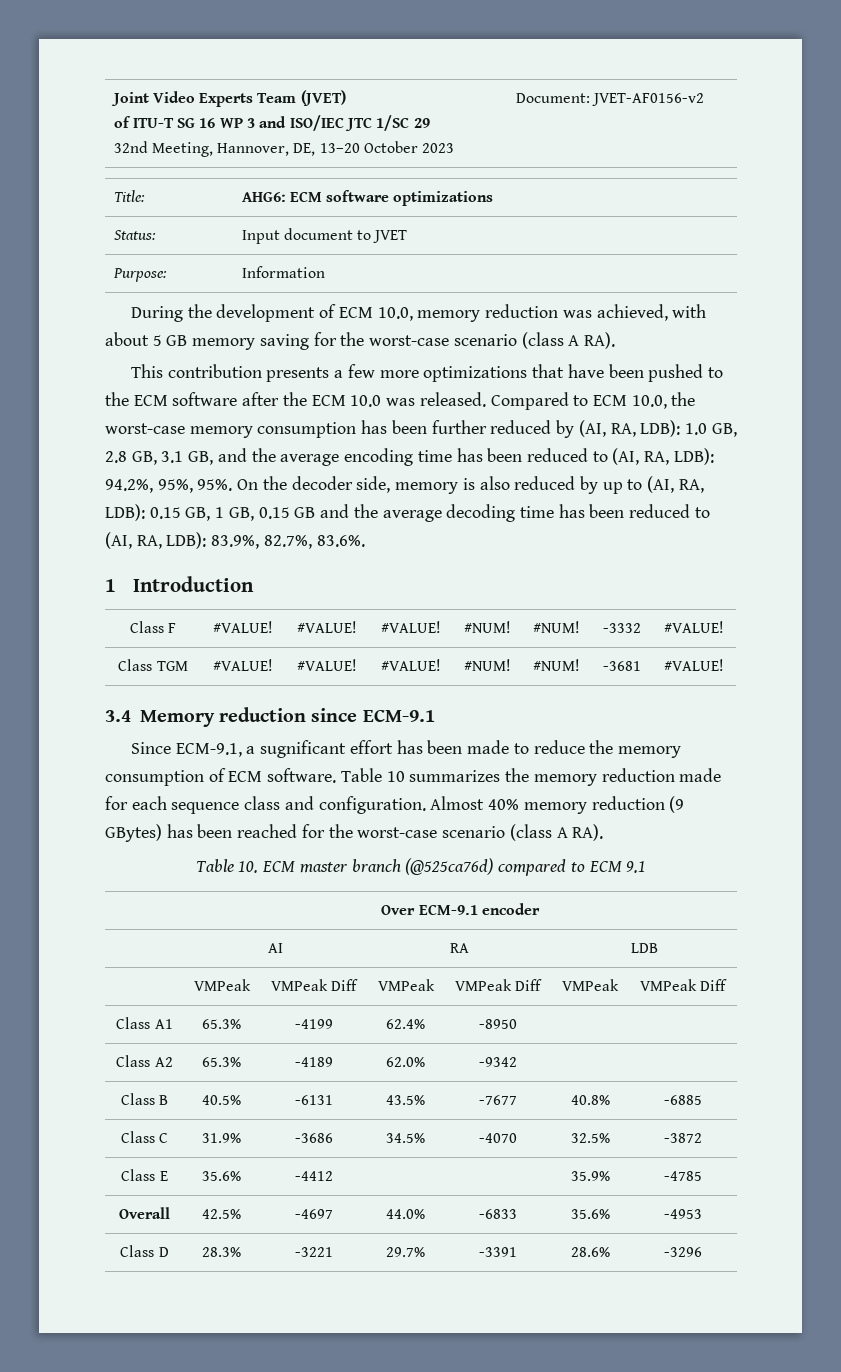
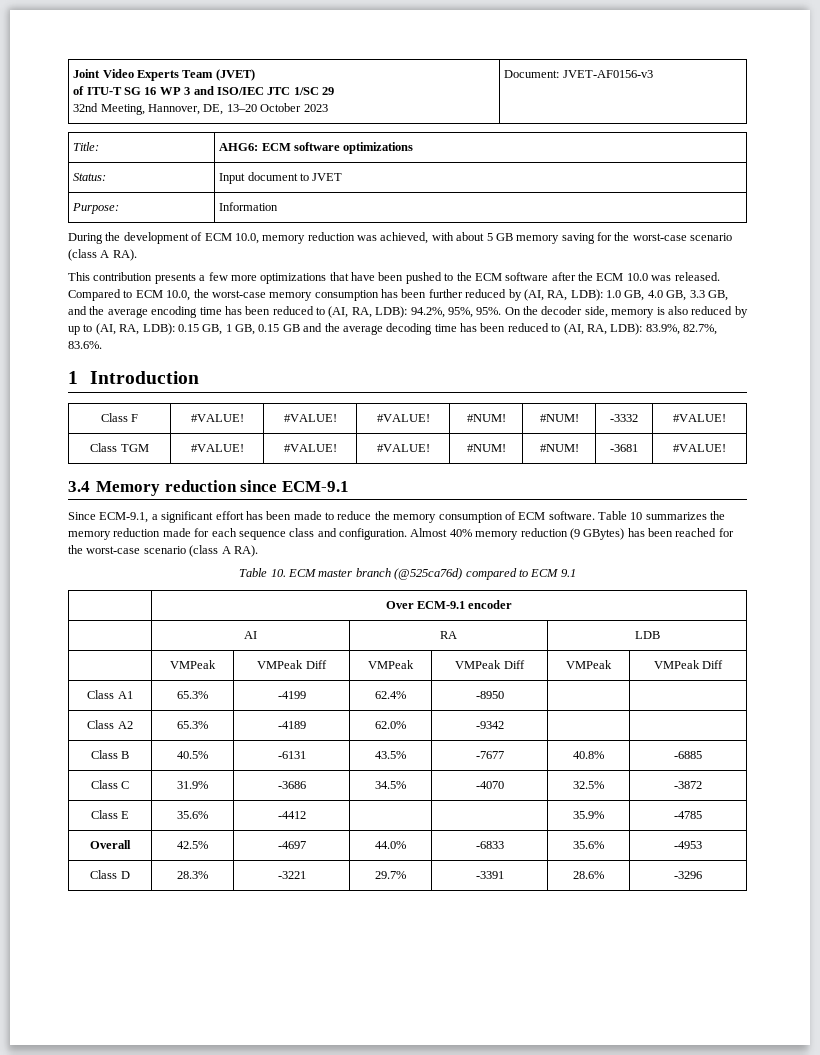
  Joint Video Experts Team (JVET)
  of ITU-T SG 16 WP 3 and ISO/IEC JTC 1/SC 29
- 32nd Meeting, Hannover, DE, 13–20 October 2023 | Document: JVET-AF0156-v2
+ 32nd Meeting, Hannover, DE, 13–20 October 2023 | Document: JVET-AF0156-v3
- Compared to ECM 10.0, the worst-case memory consumption has been further reduced by (AI, RA, LDB): 1.0 GB, 2.8 GB, 3.1 GB, and the average encoding time has been reduced to (AI, RA, LDB): 94.2%, 95%, 95%.
+ Compared to ECM 10.0, the worst-case memory consumption has been further reduced by (AI, RA, LDB): 1.0 GB, 4.0 GB, 3.3 GB, and the average encoding time has been reduced to (AI, RA, LDB): 94.2%, 95%, 95%.
- Since ECM-9.1, a sugnificant effort has been made to reduce the memory consumption of ECM software.
+ Since ECM-9.1, a significant effort has been made to reduce the memory consumption of ECM software.

